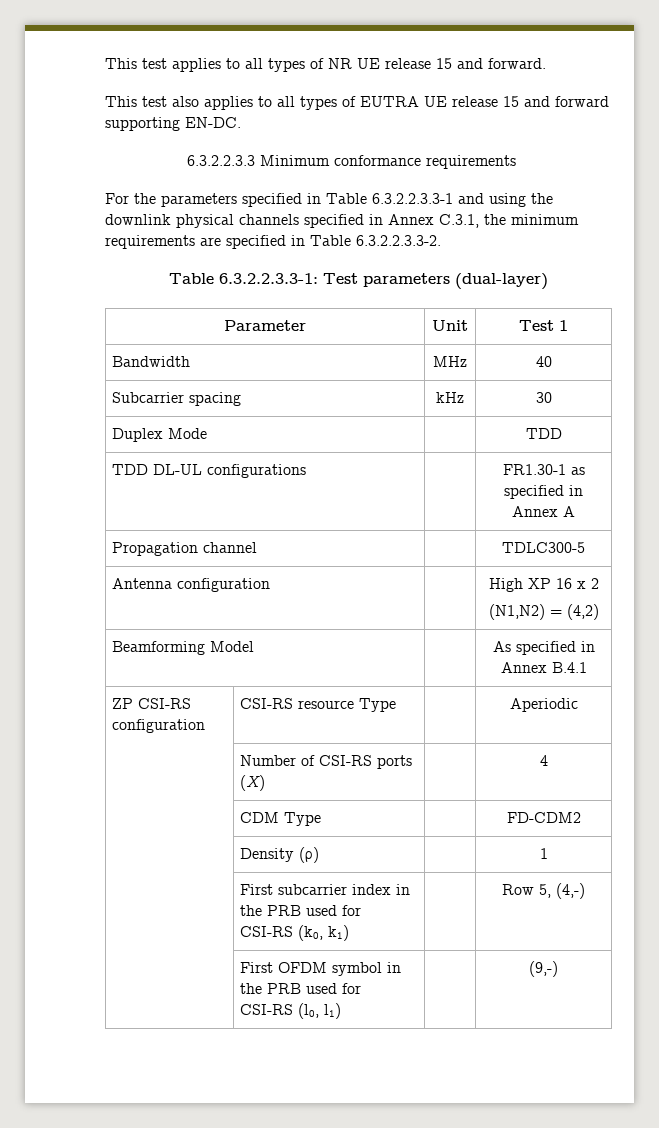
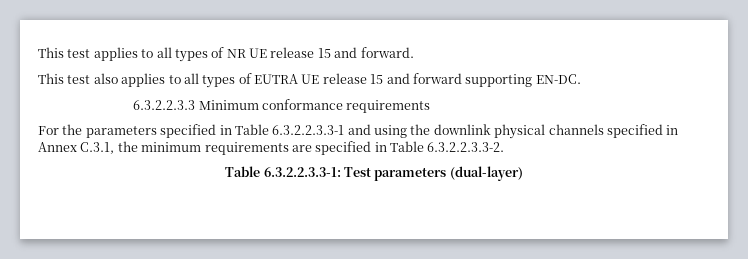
- Parameter | Unit | Test 1
- Bandwidth | MHz | 40
- Subcarrier spacing | kHz | 30
- Duplex Mode | | TDD
- TDD DL-UL configurations | | FR1.30-1 as specified in Annex A
- Propagation channel | | TDLC300-5
- Antenna configuration | | High XP 16 x 2
- (N1,N2) = (4,2)
- Beamforming Model | | As specified in Annex B.4.1
- ZP CSI-RS configuration | CSI-RS resource Type | | Aperiodic
- | Number of CSI-RS ports (X) | | 4
- | CDM Type | | FD-CDM2
- | Density (ρ) | | 1
- | First subcarrier index in the PRB used for CSI-RS (k0, k1) | | Row 5, (4,-)
- | First OFDM symbol in the PRB used for CSI-RS (l0, l1) | | (9,-)

